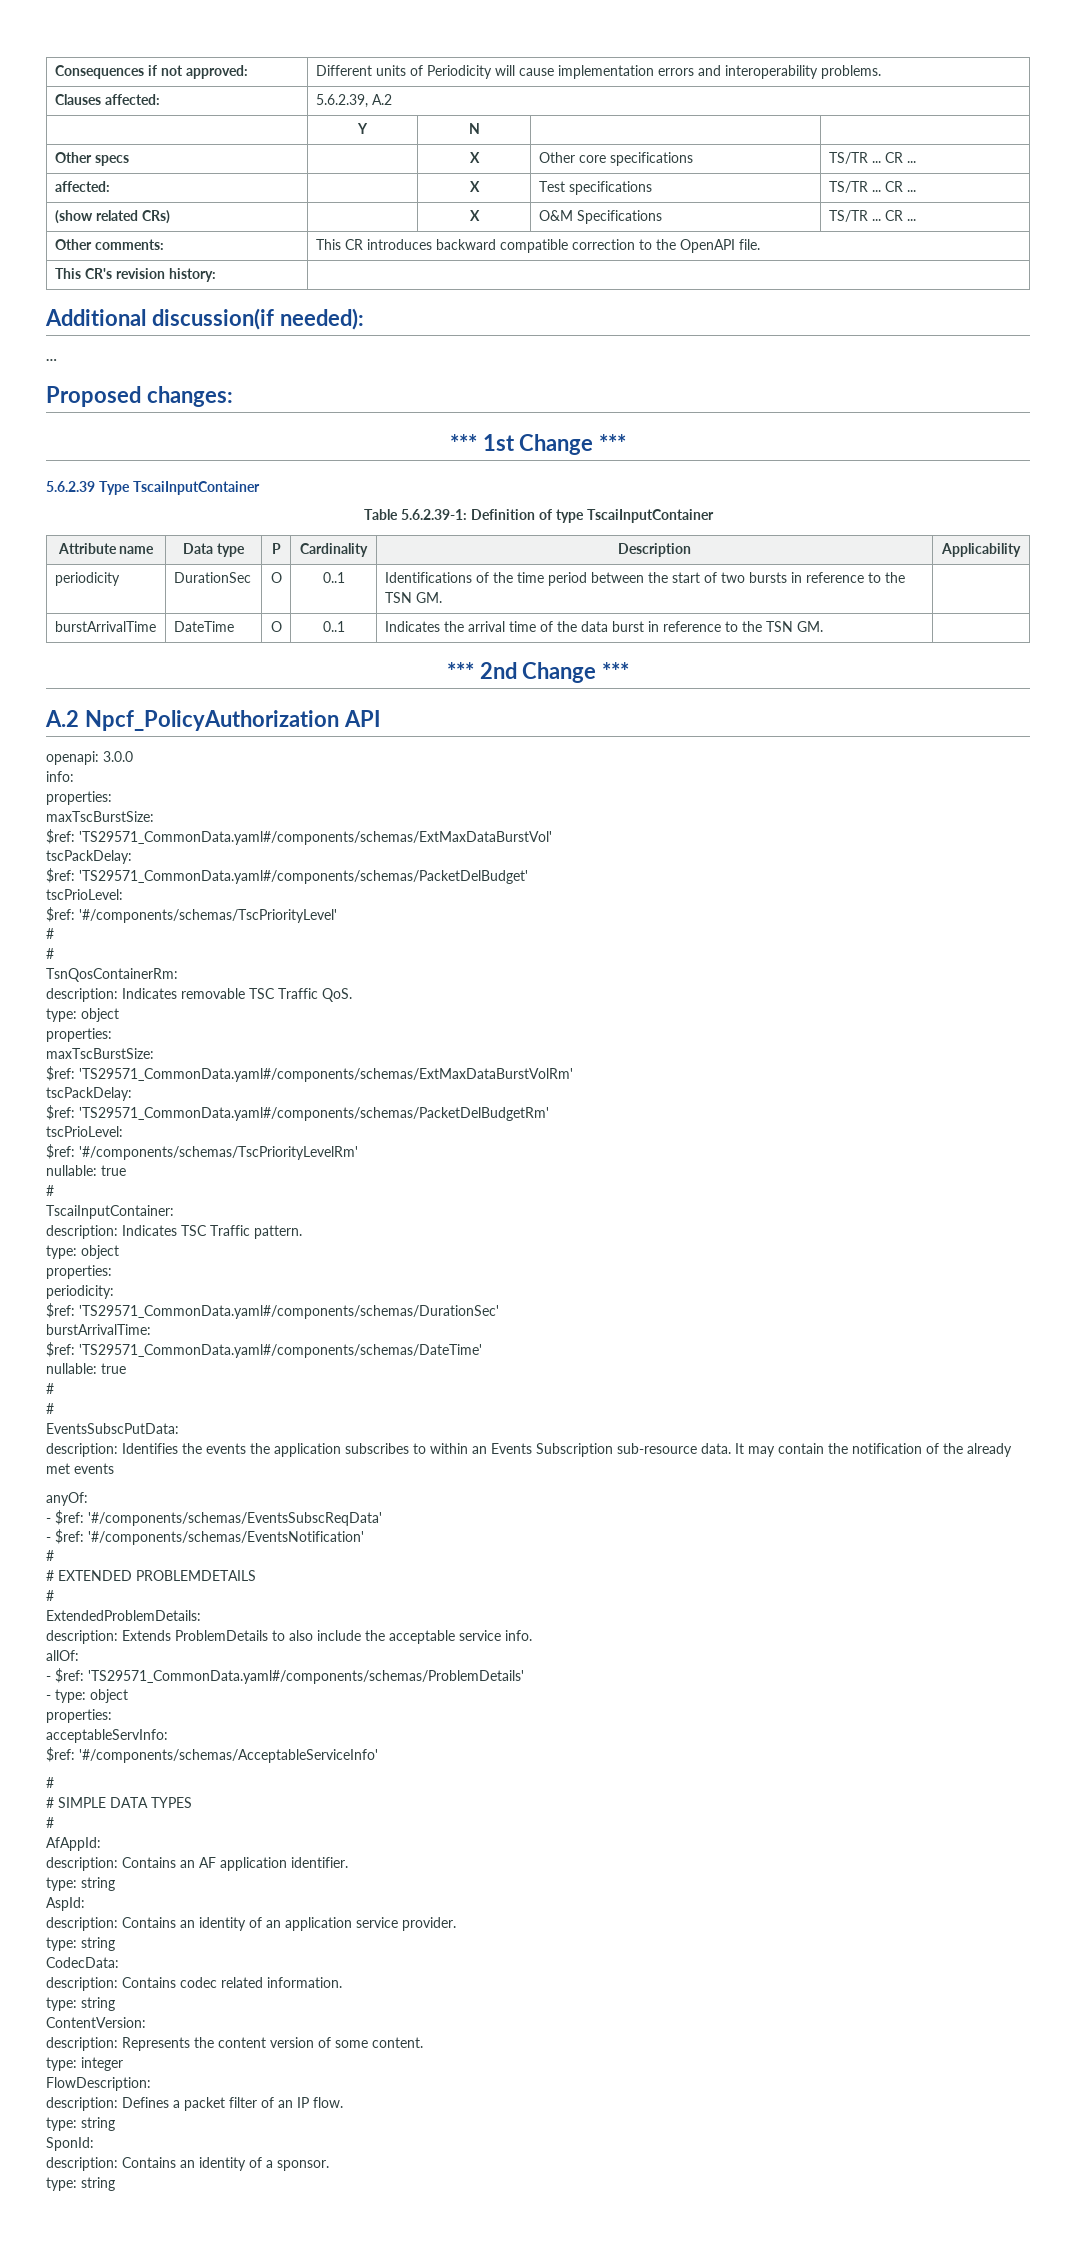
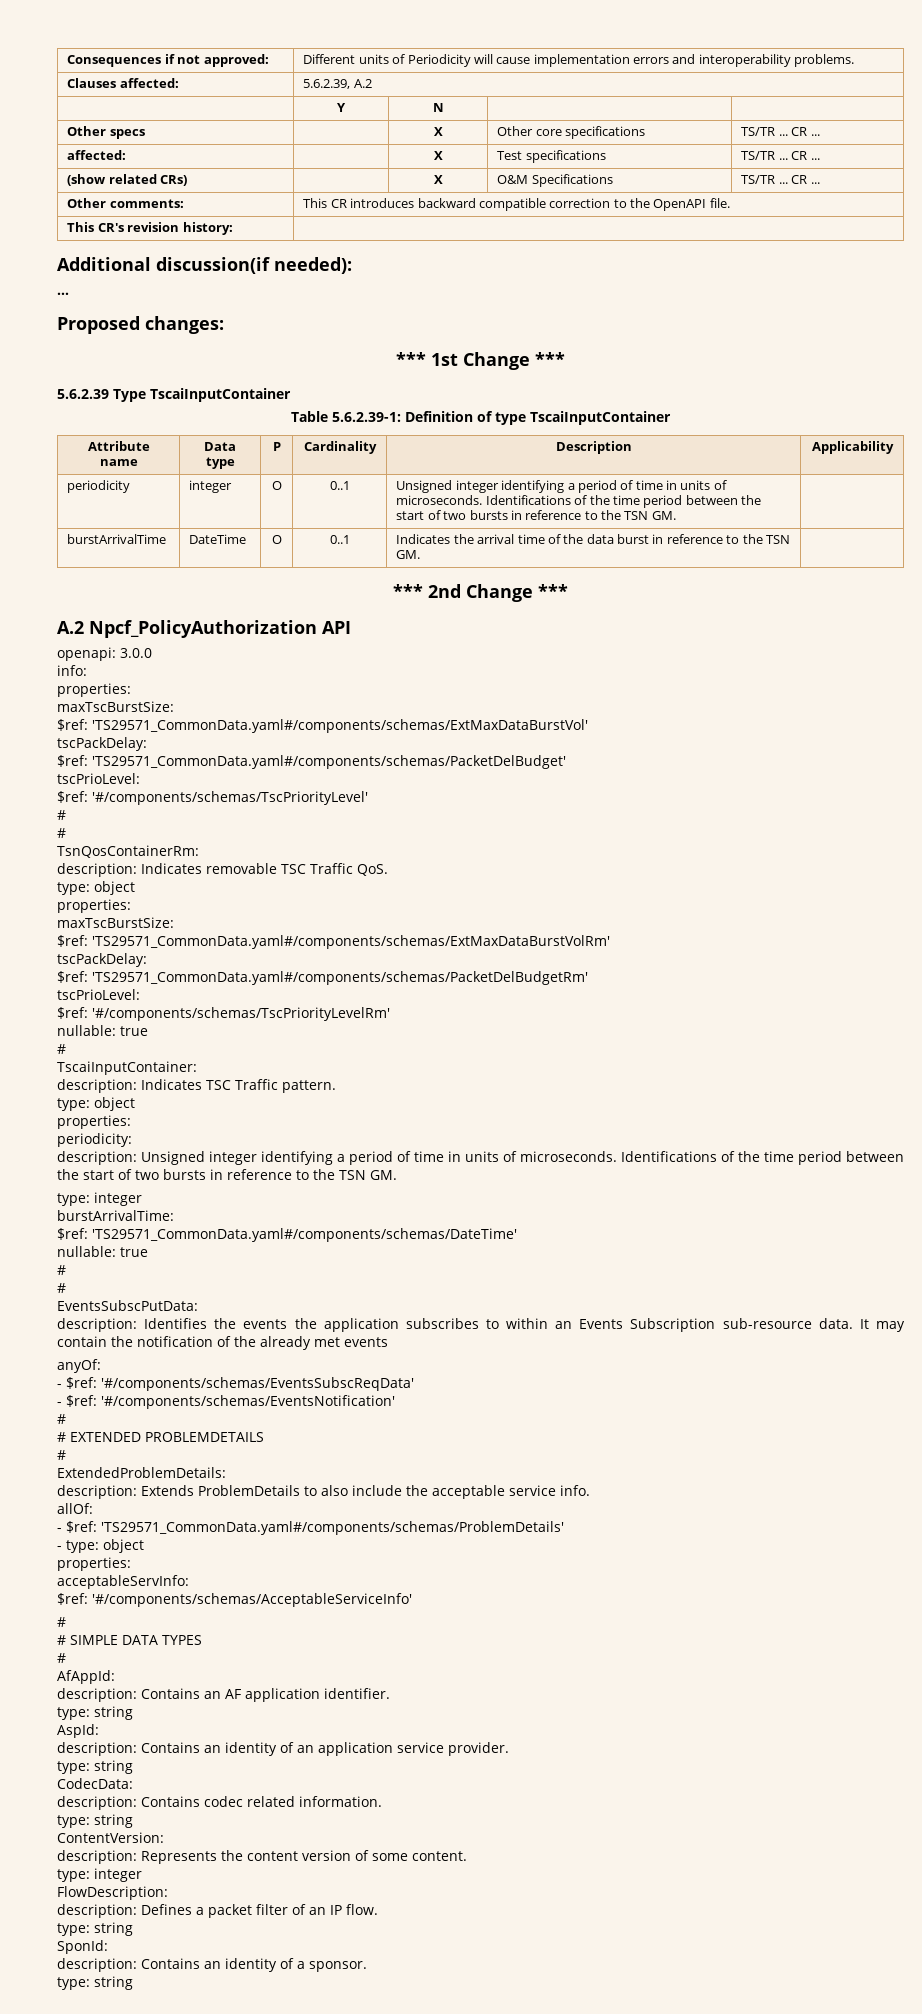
- periodicity | DurationSec | O | 0..1 | Identifications of the time period between the start of two bursts in reference to the TSN GM. |
+ periodicity | integer | O | 0..1 | Unsigned integer identifying a period of time in units of microseconds. Identifications of the time period between the start of two bursts in reference to the TSN GM. |
- $ref: 'TS29571_CommonData.yaml#/components/schemas/DurationSec'
+ description: Unsigned integer identifying a period of time in units of microseconds. Identifications of the time period between the start of two bursts in reference to the TSN GM.
+ type: integer

